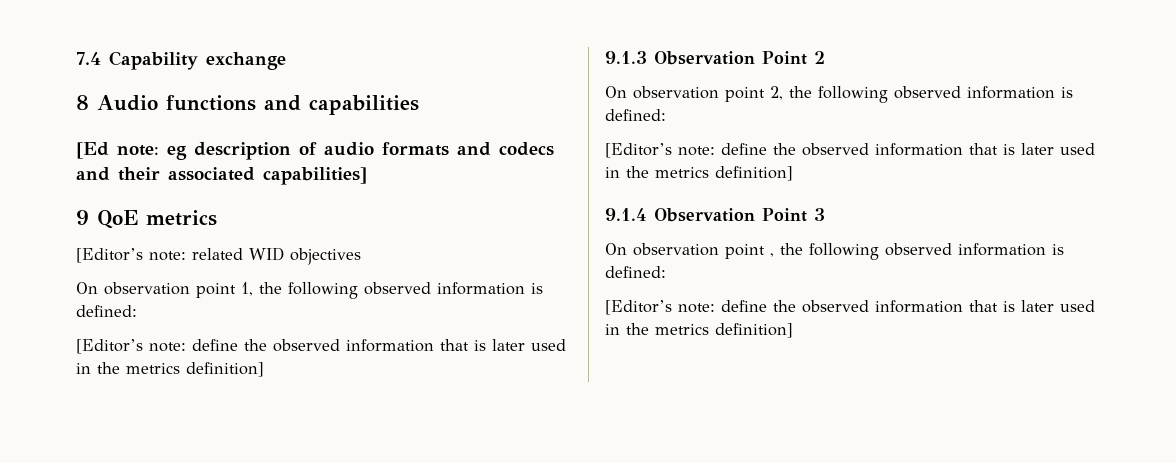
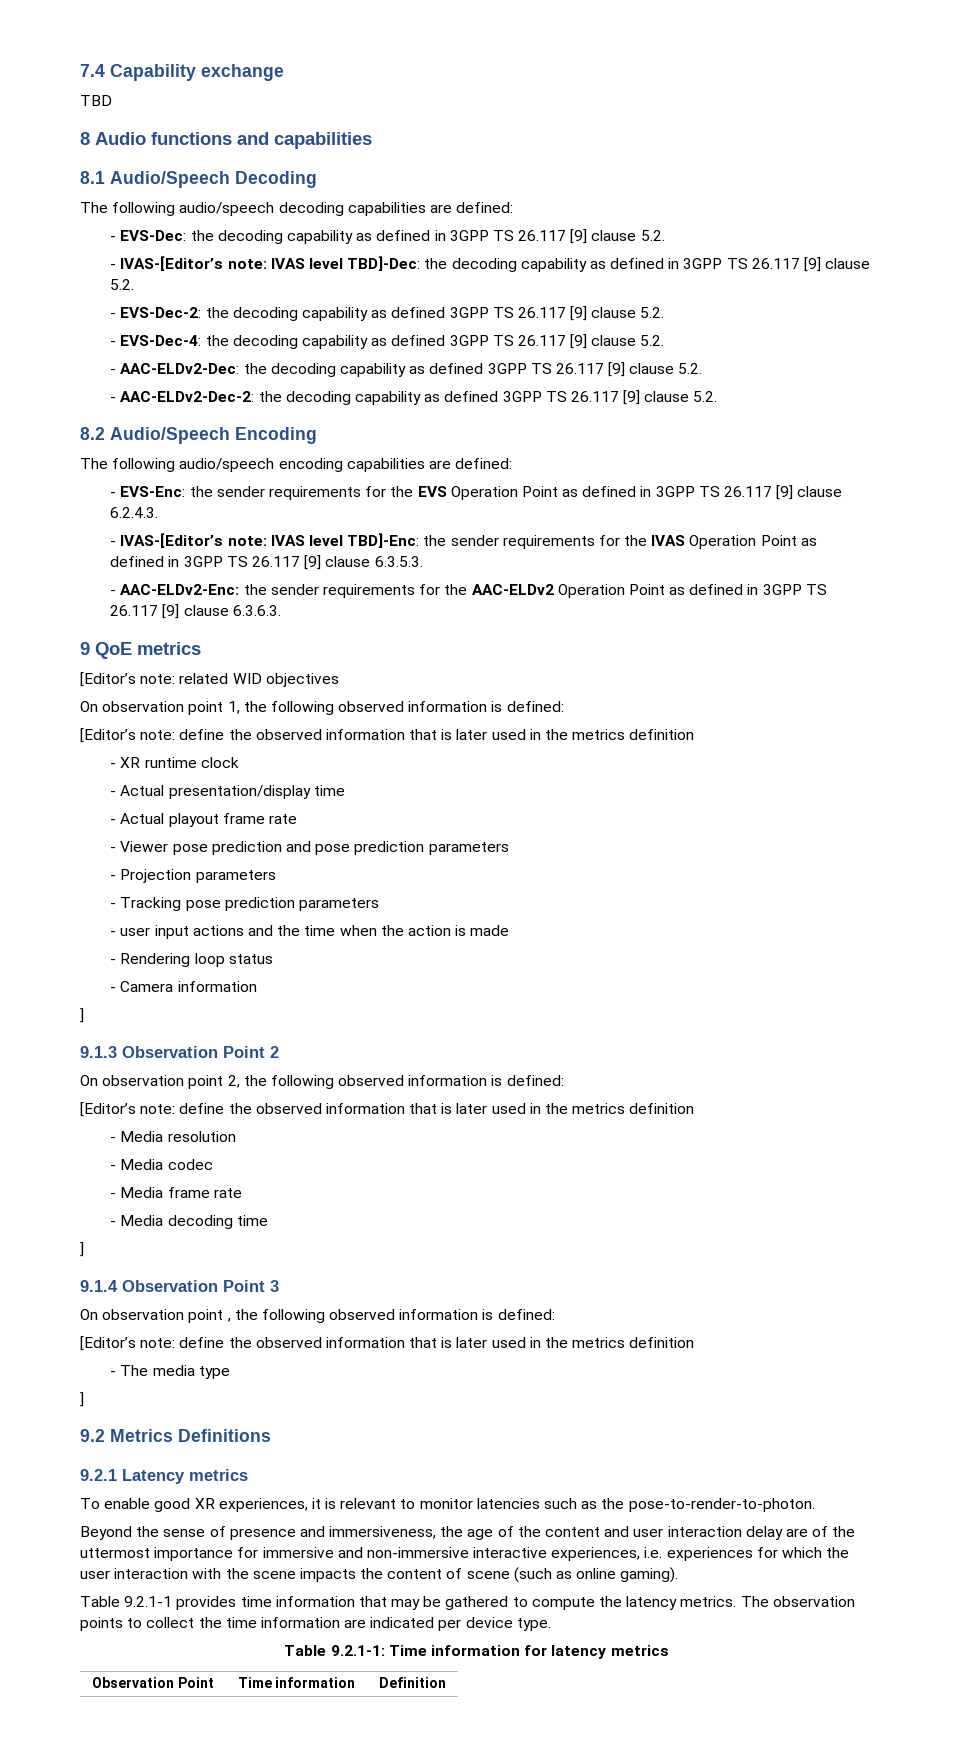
+ TBD
- [Ed note: eg description of audio formats and codecs and their associated capabilities]
+ 8.1 Audio/Speech Decoding
+ The following audio/speech decoding capabilities are defined:
+ - EVS-Dec: the decoding capability as defined in 3GPP TS 26.117 [9] clause 5.2.
+ - IVAS-[Editor’s note: IVAS level TBD]-Dec: the decoding capability as defined in 3GPP TS 26.117 [9] clause 5.2.
+ - EVS-Dec-2: the decoding capability as defined 3GPP TS 26.117 [9] clause 5.2.
+ - EVS-Dec-4: the decoding capability as defined 3GPP TS 26.117 [9] clause 5.2.
+ - AAC-ELDv2-Dec: the decoding capability as defined 3GPP TS 26.117 [9] clause 5.2.
+ - AAC-ELDv2-Dec-2: the decoding capability as defined 3GPP TS 26.117 [9] clause 5.2.
+ 8.2 Audio/Speech Encoding
+ The following audio/speech encoding capabilities are defined:
+ - EVS-Enc: the sender requirements for the EVS Operation Point as defined in 3GPP TS 26.117 [9] clause 6.2.4.3.
+ - IVAS-[Editor’s note: IVAS level TBD]-Enc: the sender requirements for the IVAS Operation Point as defined in 3GPP TS 26.117 [9] clause 6.3.5.3.
+ - AAC-ELDv2-Enc: the sender requirements for the AAC-ELDv2 Operation Point as defined in 3GPP TS 26.117 [9] clause 6.3.6.3.
  On observation point 1, the following observed information is defined:
- [Editor’s note: define the observed information that is later used in the metrics definition]
+ [Editor’s note: define the observed information that is later used in the metrics definition
+ - XR runtime clock
+ - Actual presentation/display time
+ - Actual playout frame rate
+ - Viewer pose prediction and pose prediction parameters
+ - Projection parameters
+ - Tracking pose prediction parameters
+ - user input actions and the time when the action is made
+ - Rendering loop status
+ - Camera information
+ ]
  On observation point 2, the following observed information is defined:
- [Editor’s note: define the observed information that is later used in the metrics definition]
+ [Editor’s note: define the observed information that is later used in the metrics definition
+ - Media resolution
+ - Media codec
+ - Media frame rate
+ - Media decoding time
+ ]
  On observation point , the following observed information is defined:
- [Editor’s note: define the observed information that is later used in the metrics definition]
+ [Editor’s note: define the observed information that is later used in the metrics definition
+ - The media type
+ ]
+ 9.2 Metrics Definitions
+ 9.2.1 Latency metrics
+ To enable good XR experiences, it is relevant to monitor latencies such as the pose-to-render-to-photon.
+ Beyond the sense of presence and immersiveness, the age of the content and user interaction delay are of the uttermost importance for immersive and non-immersive interactive experiences, i.e. experiences for which the user interaction with the scene impacts the content of scene (such as online gaming).
+ Table 9.2.1-1 provides time information that may be gathered to compute the latency metrics. The observation points to collect the time information are indicated per device type.
+ Table 9.2.1-1: Time information for latency metrics
+ Observation Point | Time information | Definition

